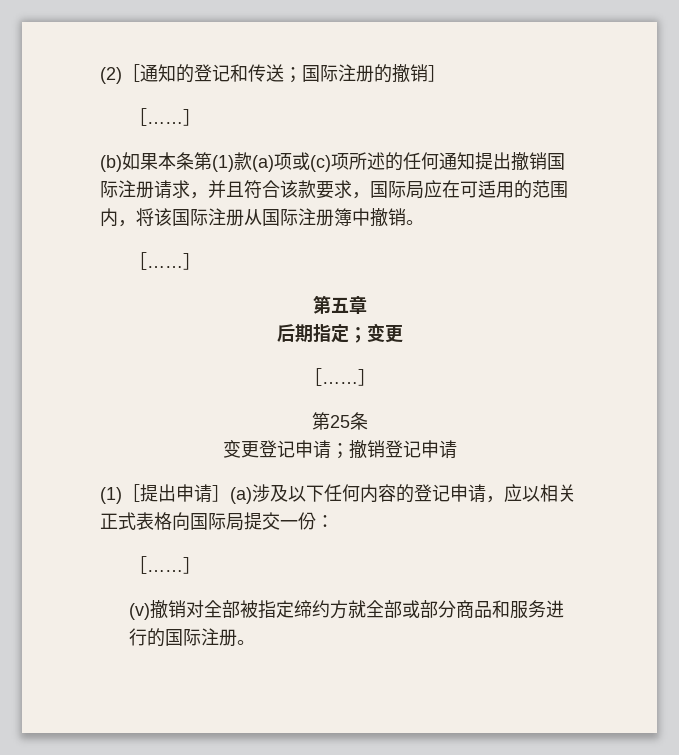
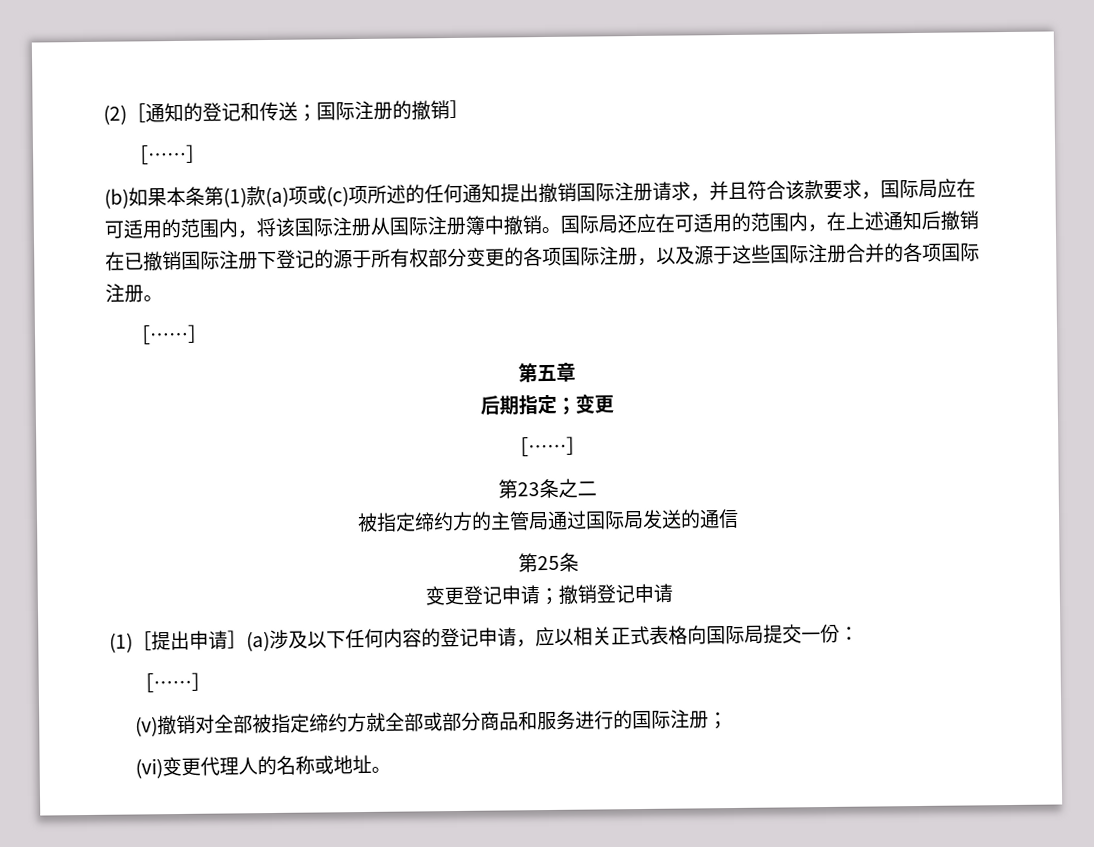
+ 国际局还应在可适用的范围内，在上述通知后撤销在已撤销国际注册下登记的源于所有权部分变更的各项国际注册，以及源于这些国际注册合并的各项国际注册。
+ 第23条之二
+ 被指定缔约方的主管局通过国际局发送的通信
- (v)撤销对全部被指定缔约方就全部或部分商品和服务进行的国际注册。
+ (v)撤销对全部被指定缔约方就全部或部分商品和服务进行的国际注册；
+ (vi)变更代理人的名称或地址。

